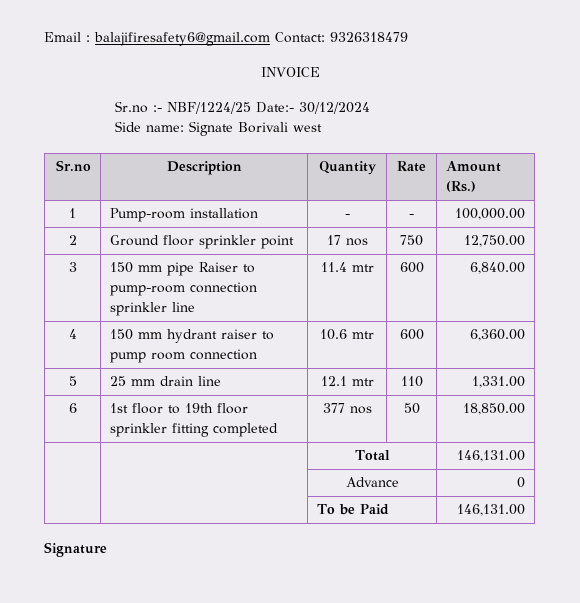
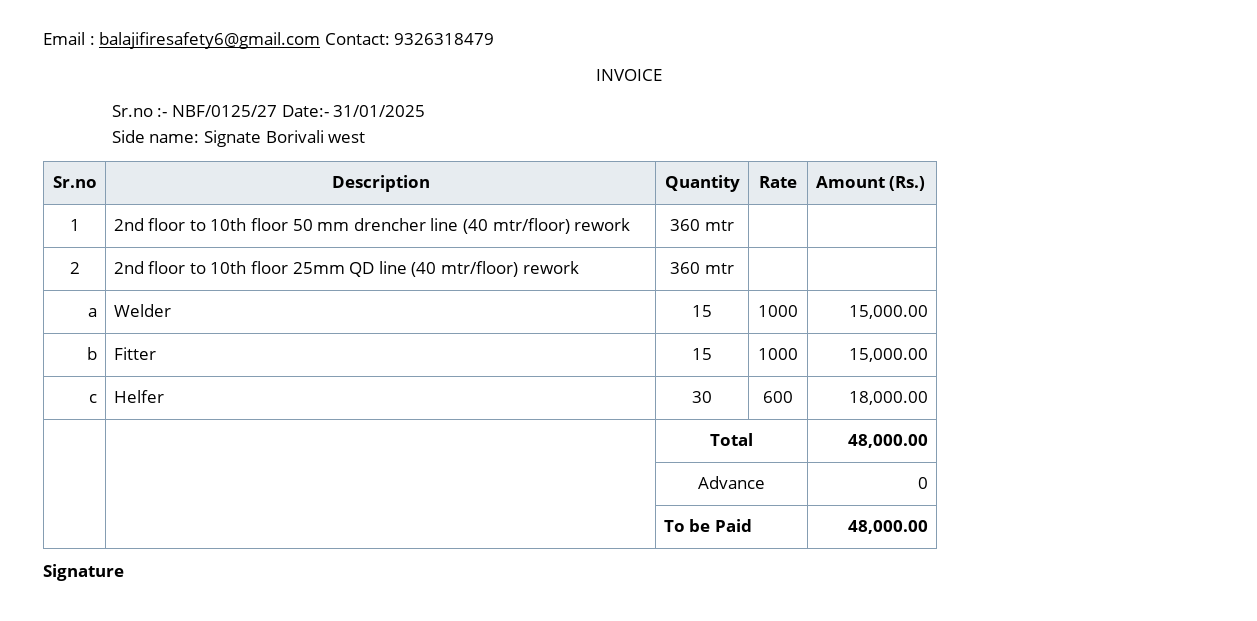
- Sr.no :- NBF/1224/25 Date:- 30/12/2024
+ Sr.no :- NBF/0125/27 Date:- 31/01/2025
- 1 | Pump-room installation | - | - | 100,000.00
- 2 | Ground floor sprinkler point | 17 nos | 750 | 12,750.00
- 3 | 150 mm pipe Raiser to pump-room connection sprinkler line | 11.4 mtr | 600 | 6,840.00
- 4 | 150 mm hydrant raiser to pump room connection | 10.6 mtr | 600 | 6,360.00
- 5 | 25 mm drain line | 12.1 mtr | 110 | 1,331.00
- 6 | 1st floor to 19th floor sprinkler fitting completed | 377 nos | 50 | 18,850.00
+ 1 | 2nd floor to 10th floor 50 mm drencher line (40 mtr/floor) rework | 360 mtr | |
+ 2 | 2nd floor to 10th floor 25mm QD line (40 mtr/floor) rework | 360 mtr | |
+ a | Welder | 15 | 1000 | 15,000.00
+ b | Fitter | 15 | 1000 | 15,000.00
+ c | Helfer | 30 | 600 | 18,000.00
- | | Total | 146,131.00
+ | | Total | 48,000.00
- | | To be Paid | 146,131.00
+ | | To be Paid | 48,000.00

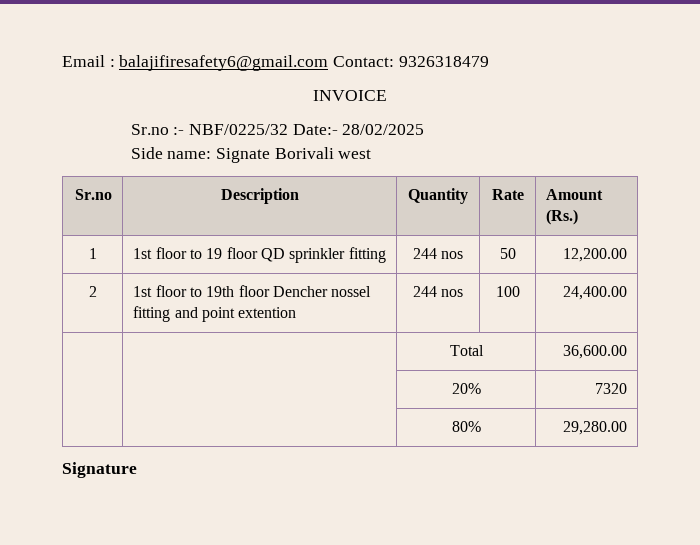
- Sr.no :- NBF/0125/27 Date:- 31/01/2025
+ Sr.no :- NBF/0225/32 Date:- 28/02/2025
- 1 | 2nd floor to 10th floor 50 mm drencher line (40 mtr/floor) rework | 360 mtr | |
+ 1 | 1st floor to 19 floor QD sprinkler fitting | 244 nos | 50 | 12,200.00
- 2 | 2nd floor to 10th floor 25mm QD line (40 mtr/floor) rework | 360 mtr | |
- a | Welder | 15 | 1000 | 15,000.00
- b | Fitter | 15 | 1000 | 15,000.00
- c | Helfer | 30 | 600 | 18,000.00
- | | Total | 48,000.00
- | | Advance | 0
- | | To be Paid | 48,000.00
+ 2 | 1st floor to 19th floor Dencher nossel fitting and point extention | 244 nos | 100 | 24,400.00
+ | | Total | 36,600.00
+ | | 20% | 7320
+ | | 80% | 29,280.00

